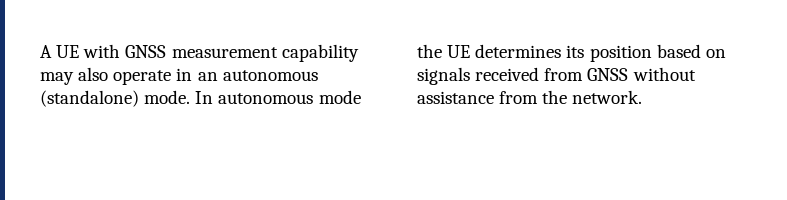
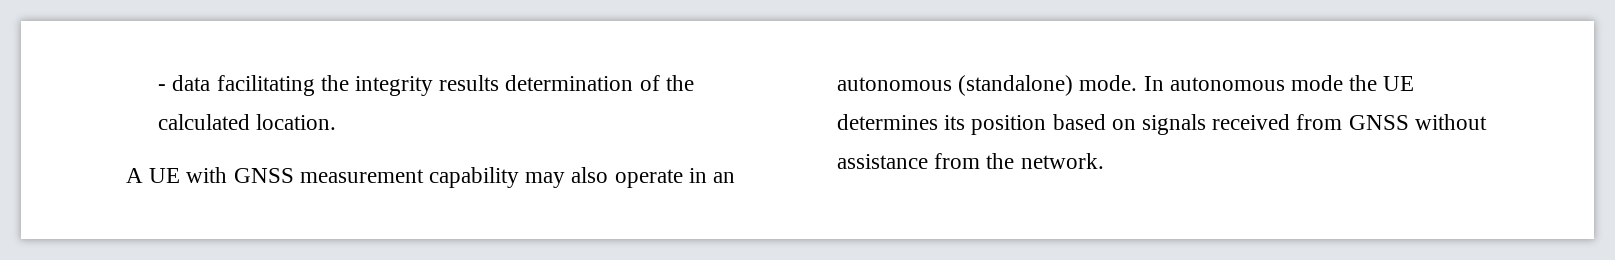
+ - data facilitating the integrity results determination of the calculated location.

